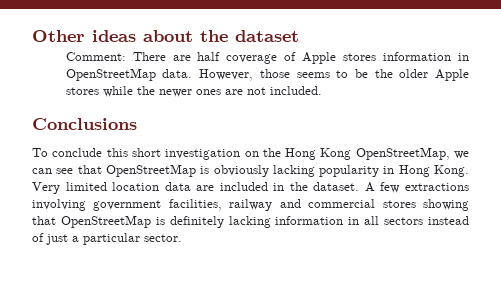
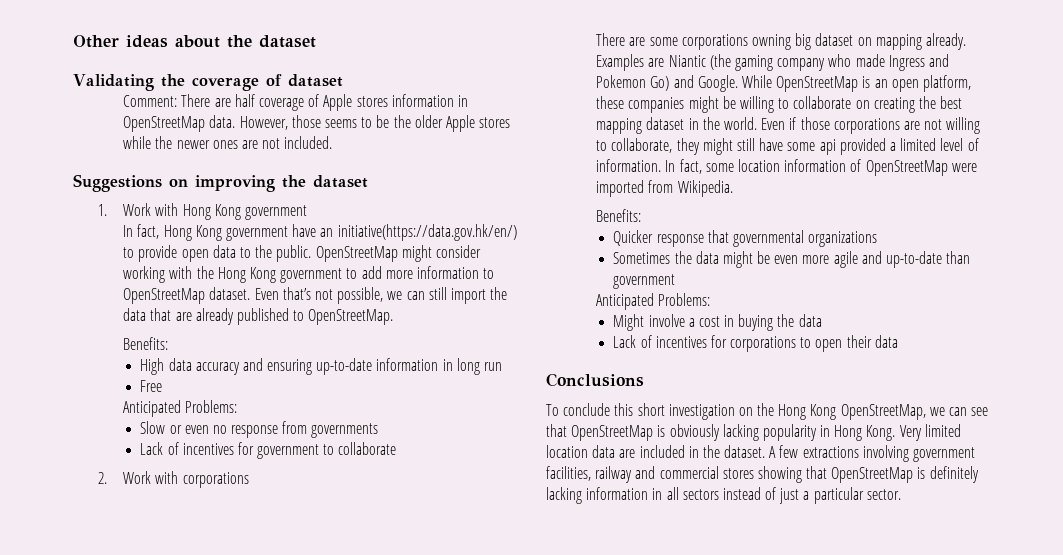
+ Validating the coverage of dataset
+ Suggestions on improving the dataset
+ 1. Work with Hong Kong government
+ In fact, Hong Kong government have an initiative(https://data.gov.hk/en/) to provide open data to the public. OpenStreetMap might consider working with the Hong Kong government to add more information to OpenStreetMap dataset. Even that’s not possible, we can still import the data that are already published to OpenStreetMap.
+ Benefits:
+ High data accuracy and ensuring up-to-date information in long run
+ Free
+ Anticipated Problems:
+ Slow or even no response from governments
+ Lack of incentives for government to collaborate
+ 2. Work with corporations
+ There are some corporations owning big dataset on mapping already. Examples are Niantic (the gaming company who made Ingress and Pokemon Go) and Google. While OpenStreetMap is an open platform, these companies might be willing to collaborate on creating the best mapping dataset in the world. Even if those corporations are not willing to collaborate, they might still have some api provided a limited level of information. In fact, some location information of OpenStreetMap were imported from Wikipedia.
+ Benefits:
+ Quicker response that governmental organizations
+ Sometimes the data might be even more agile and up-to-date than government
+ Anticipated Problems:
+ Might involve a cost in buying the data
+ Lack of incentives for corporations to open their data

